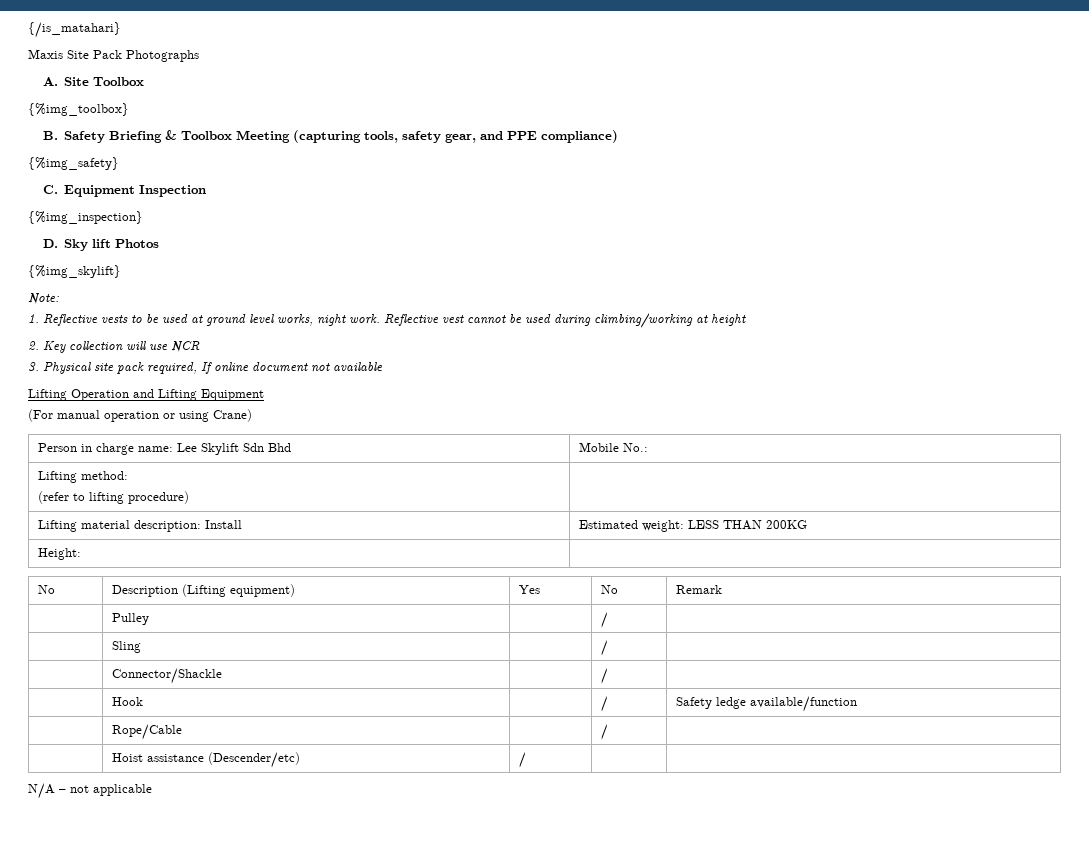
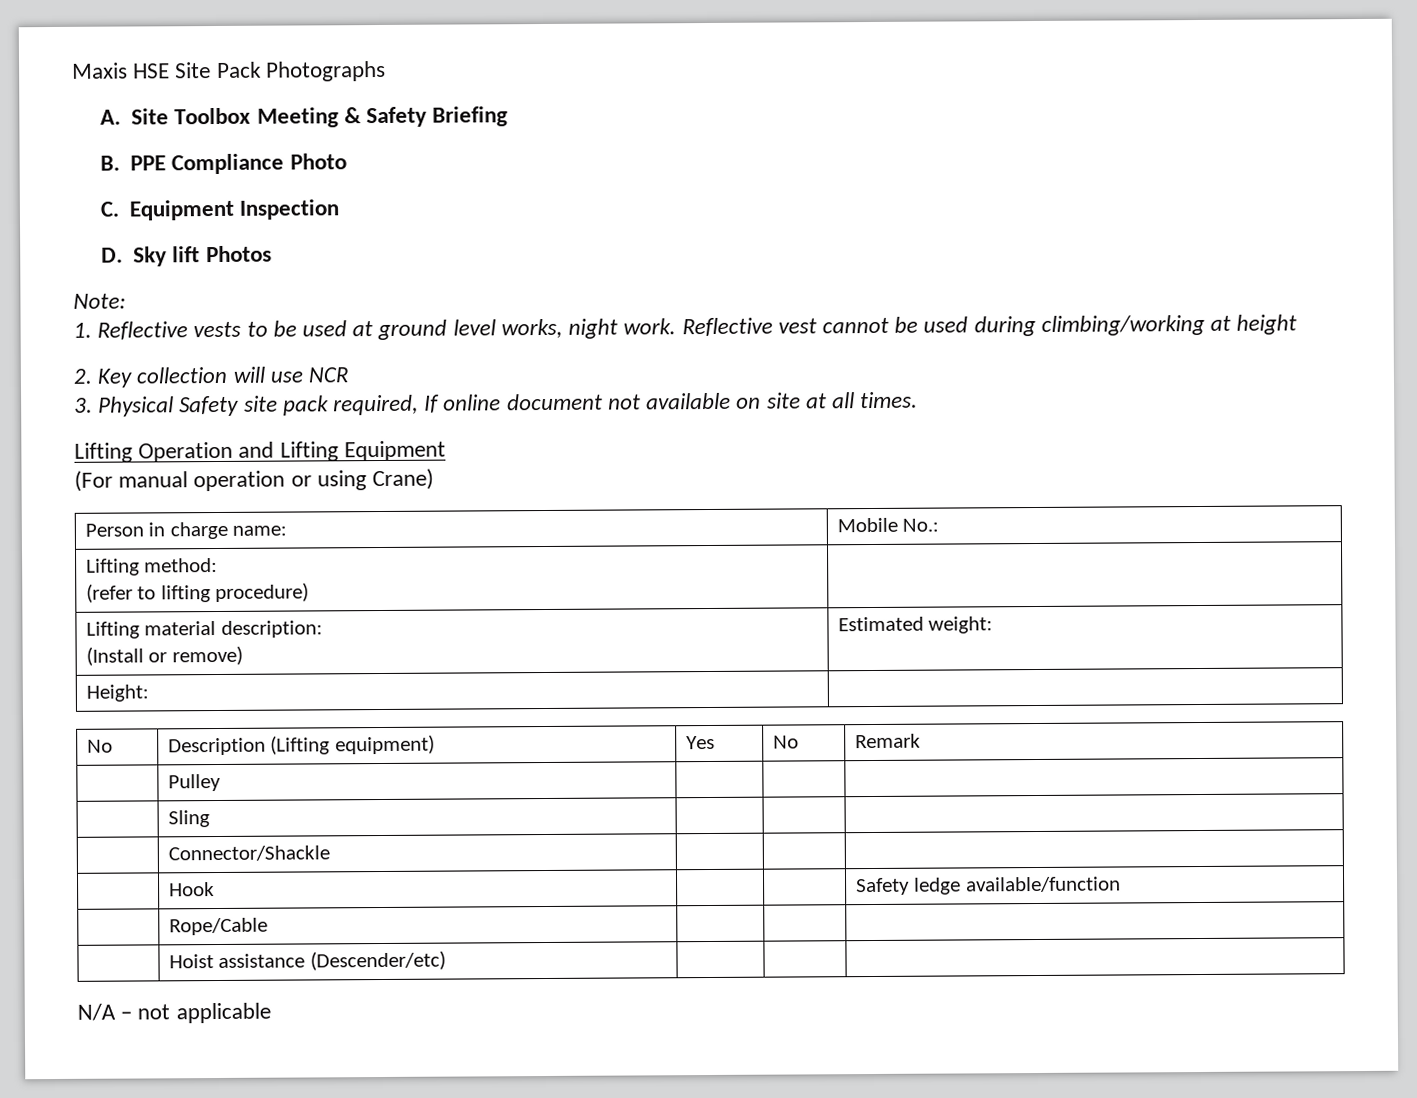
- {/is_matahari}
- Maxis Site Pack Photographs
+ Maxis HSE Site Pack Photographs
- A. Site Toolbox
- {%img_toolbox}
- B. Safety Briefing & Toolbox Meeting (capturing tools, safety gear, and PPE compliance)
- {%img_safety}
+ A. Site Toolbox Meeting & Safety Briefing
+ B. PPE Compliance Photo
- {%img_inspection}
- {%img_skylift}
- 3. Physical site pack required, If online document not available
+ 3. Physical Safety site pack required, If online document not available on site at all times.
- Person in charge name: Lee Skylift Sdn Bhd | Mobile No.:
+ Person in charge name: | Mobile No.:
- Lifting material description: Install | Estimated weight: LESS THAN 200KG
+ Lifting material description:
+ (Install or remove) | Estimated weight:
- | Pulley | | / |
+ | Pulley | | |
- | Sling | | / |
+ | Sling | | |
- | Connector/Shackle | | / |
+ | Connector/Shackle | | |
- | Hook | | / | Safety ledge available/function
+ | Hook | | | Safety ledge available/function
- | Rope/Cable | | / |
+ | Rope/Cable | | |
- | Hoist assistance (Descender/etc) | / | |
+ | Hoist assistance (Descender/etc) | | |

